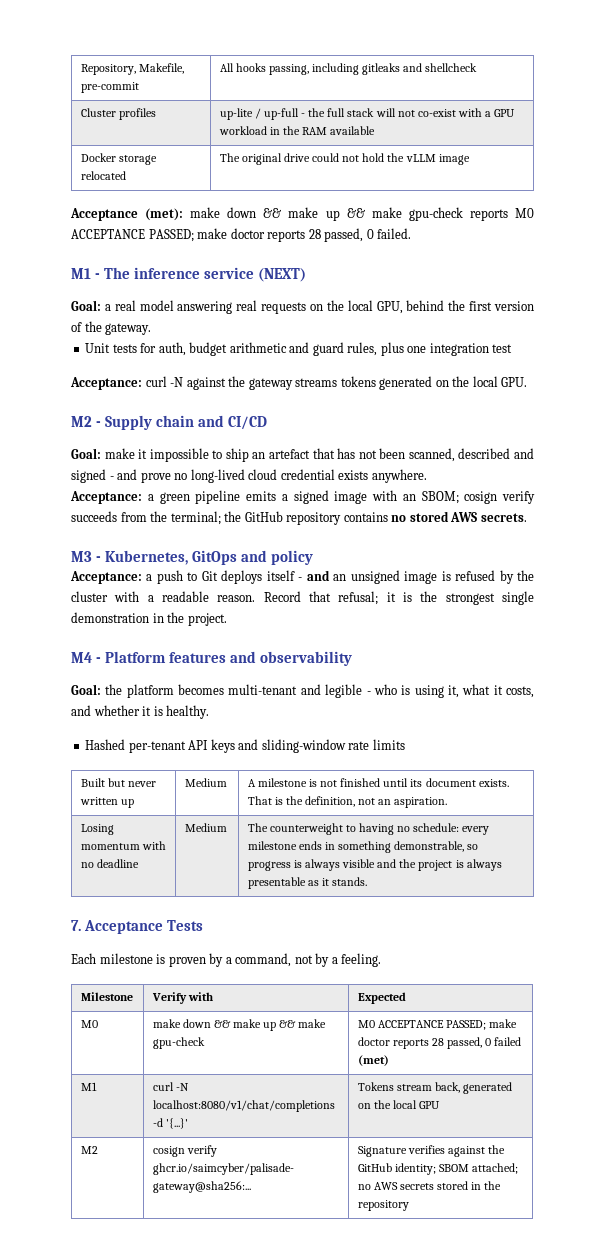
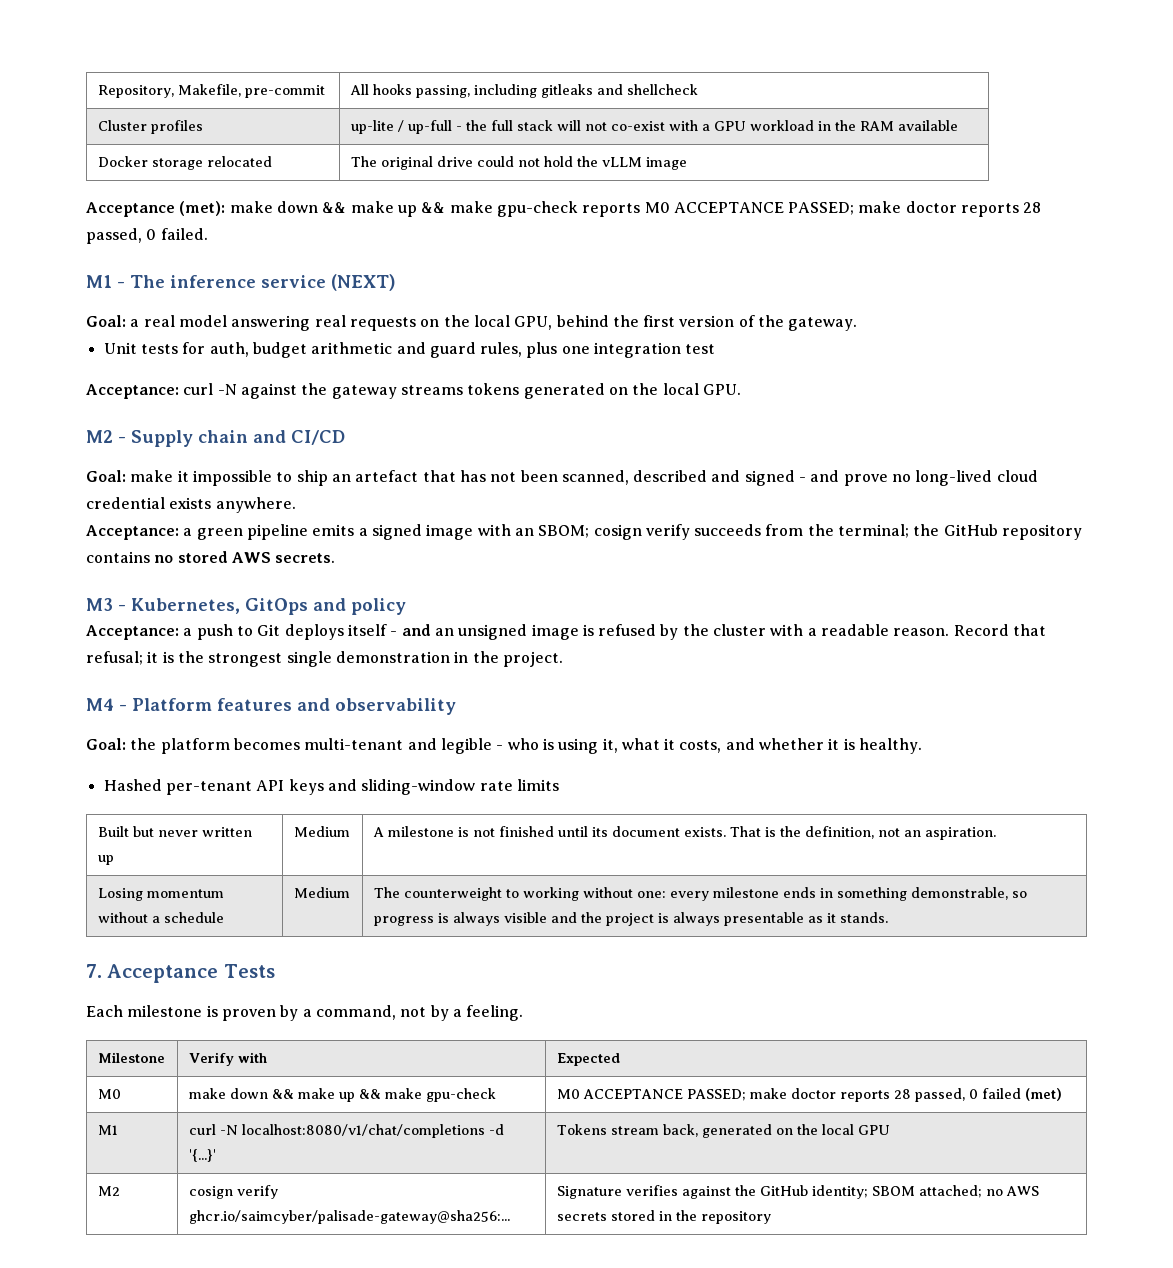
- Losing momentum with no deadline | Medium | The counterweight to having no schedule: every milestone ends in something demonstrable, so progress is always visible and the project is always presentable as it stands.
+ Losing momentum without a schedule | Medium | The counterweight to working without one: every milestone ends in something demonstrable, so progress is always visible and the project is always presentable as it stands.

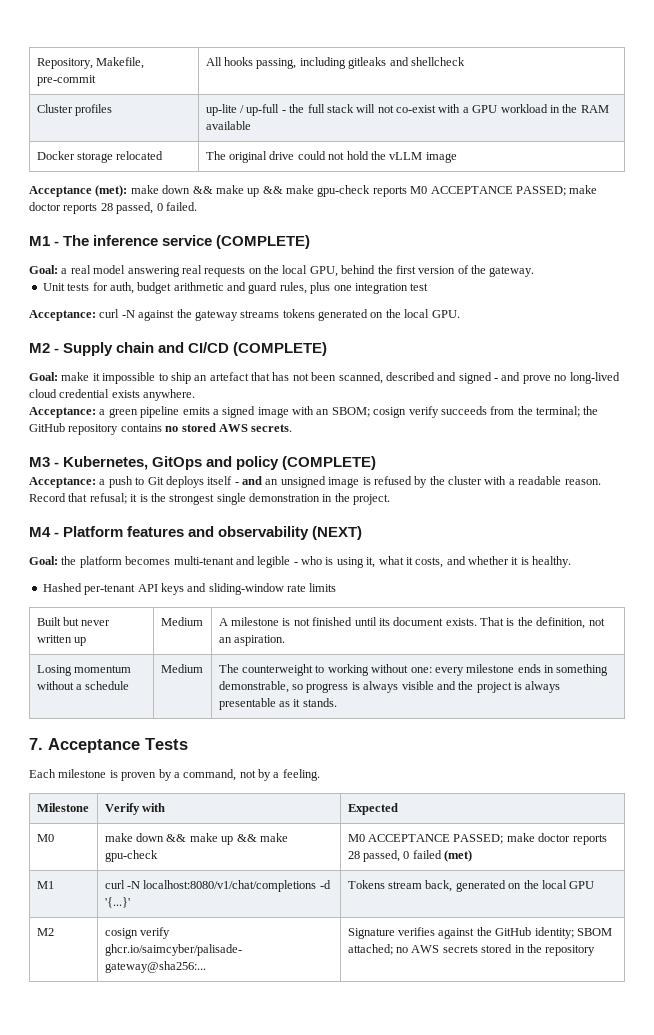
- M1 - The inference service (NEXT)
+ M1 - The inference service (COMPLETE)
- M2 - Supply chain and CI/CD
+ M2 - Supply chain and CI/CD (COMPLETE)
- M3 - Kubernetes, GitOps and policy
+ M3 - Kubernetes, GitOps and policy (COMPLETE)
- M4 - Platform features and observability
+ M4 - Platform features and observability (NEXT)

